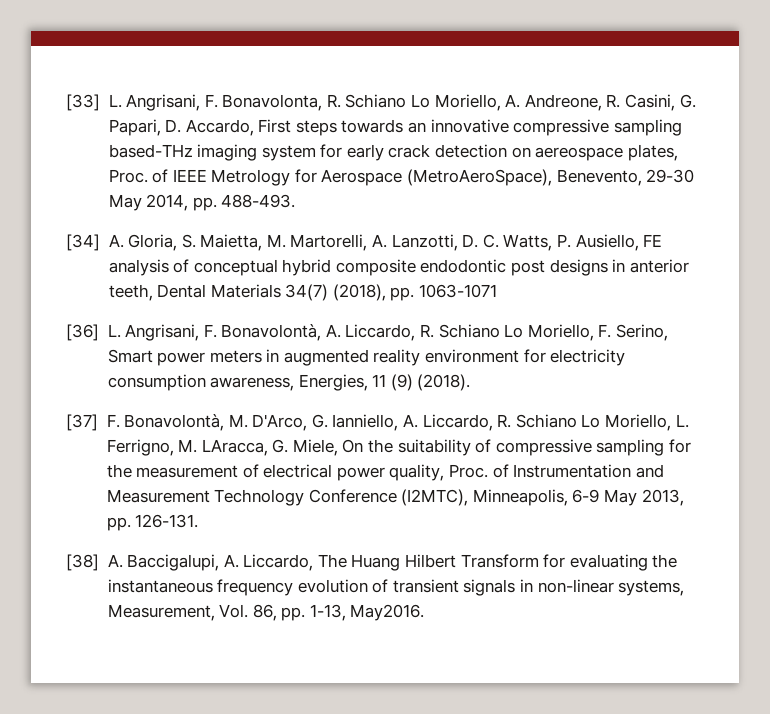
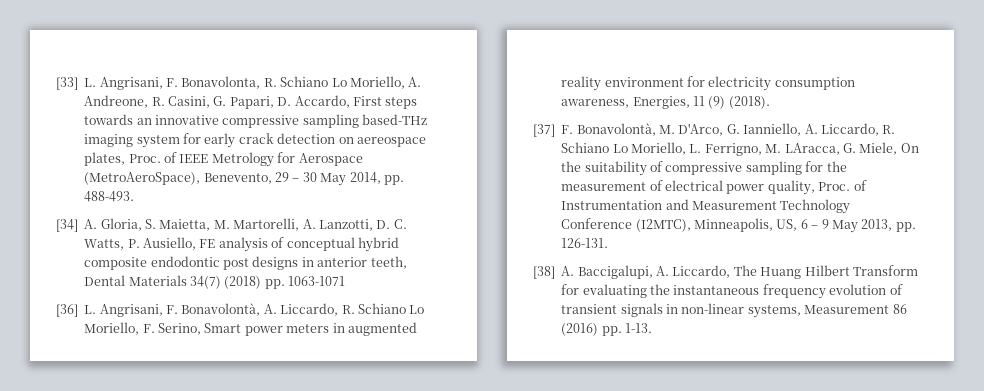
- [33] L. Angrisani, F. Bonavolonta, R. Schiano Lo Moriello, A. Andreone, R. Casini, G. Papari, D. Accardo, First steps towards an innovative compressive sampling based-THz imaging system for early crack detection on aereospace plates, Proc. of IEEE Metrology for Aerospace (MetroAeroSpace), Benevento, 29-30 May 2014, pp. 488-493.
+ [33] L. Angrisani, F. Bonavolonta, R. Schiano Lo Moriello, A. Andreone, R. Casini, G. Papari, D. Accardo, First steps towards an innovative compressive sampling based-THz imaging system for early crack detection on aereospace plates, Proc. of IEEE Metrology for Aerospace (MetroAeroSpace), Benevento, 29 – 30 May 2014, pp. 488-493.
- [34] A. Gloria, S. Maietta, M. Martorelli, A. Lanzotti, D. C. Watts, P. Ausiello, FE analysis of conceptual hybrid composite endodontic post designs in anterior teeth, Dental Materials 34(7) (2018), pp. 1063-1071
+ [34] A. Gloria, S. Maietta, M. Martorelli, A. Lanzotti, D. C. Watts, P. Ausiello, FE analysis of conceptual hybrid composite endodontic post designs in anterior teeth, Dental Materials 34(7) (2018) pp. 1063-1071
- [37] F. Bonavolontà, M. D'Arco, G. Ianniello, A. Liccardo, R. Schiano Lo Moriello, L. Ferrigno, M. LAracca, G. Miele, On the suitability of compressive sampling for the measurement of electrical power quality, Proc. of Instrumentation and Measurement Technology Conference (I2MTC), Minneapolis, 6-9 May 2013, pp. 126-131.
+ [37] F. Bonavolontà, M. D'Arco, G. Ianniello, A. Liccardo, R. Schiano Lo Moriello, L. Ferrigno, M. LAracca, G. Miele, On the suitability of compressive sampling for the measurement of electrical power quality, Proc. of Instrumentation and Measurement Technology Conference (I2MTC), Minneapolis, US, 6 – 9 May 2013, pp. 126-131.
- [38] A. Baccigalupi, A. Liccardo, The Huang Hilbert Transform for evaluating the instantaneous frequency evolution of transient signals in non-linear systems, Measurement, Vol. 86, pp. 1-13, May2016.
+ [38] A. Baccigalupi, A. Liccardo, The Huang Hilbert Transform for evaluating the instantaneous frequency evolution of transient signals in non-linear systems, Measurement 86 (2016) pp. 1-13.

